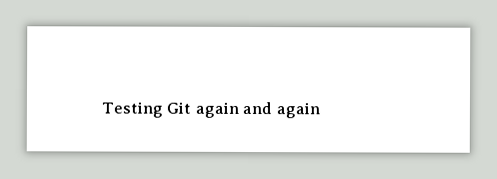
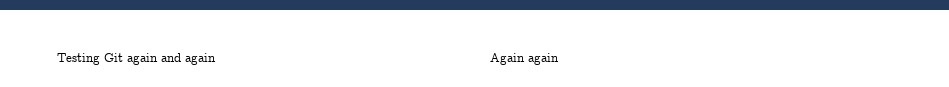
+ Again again

